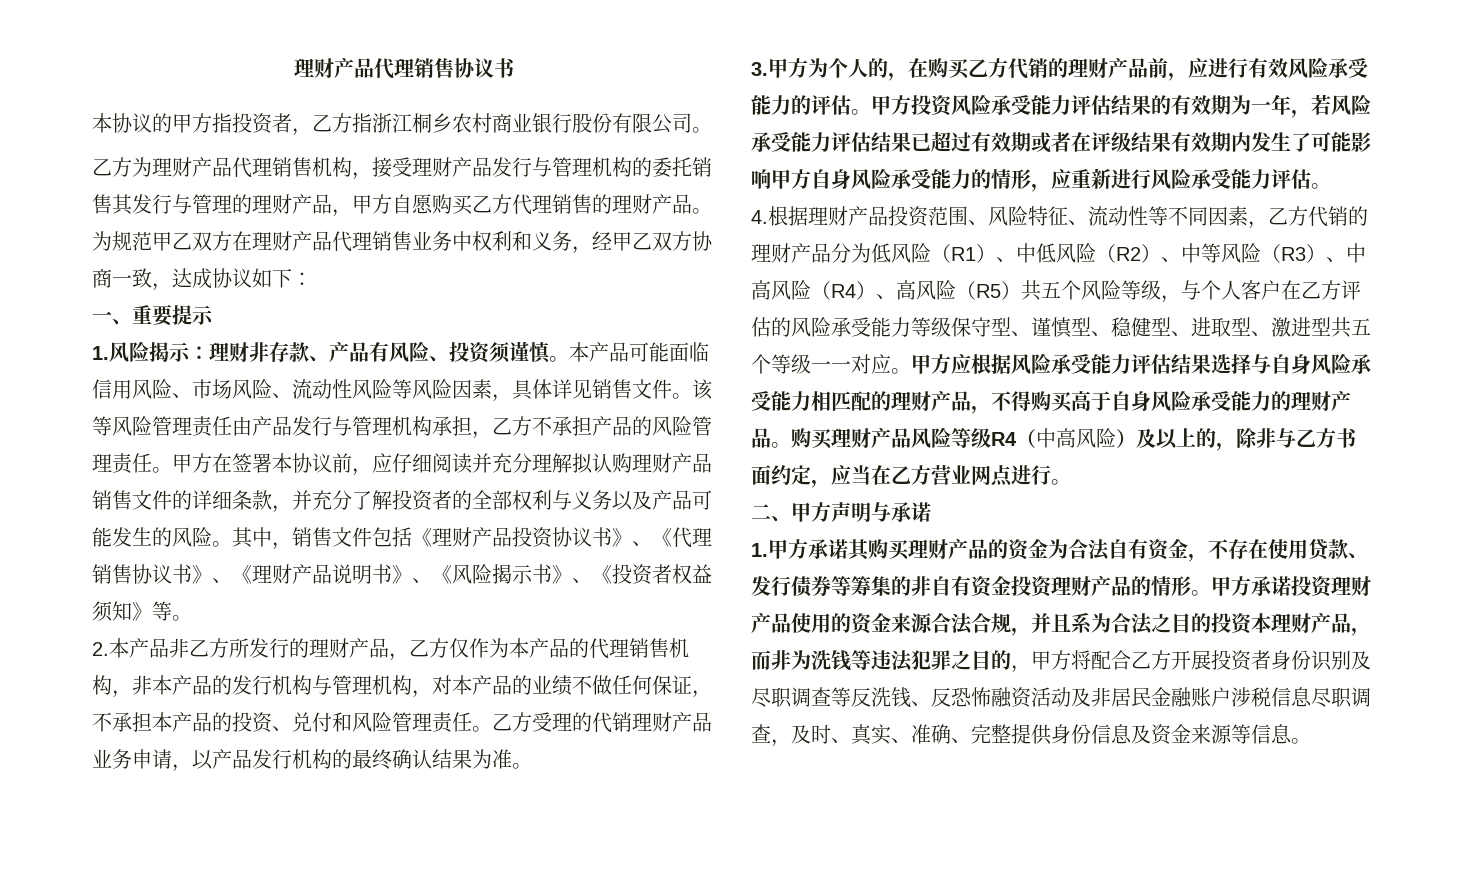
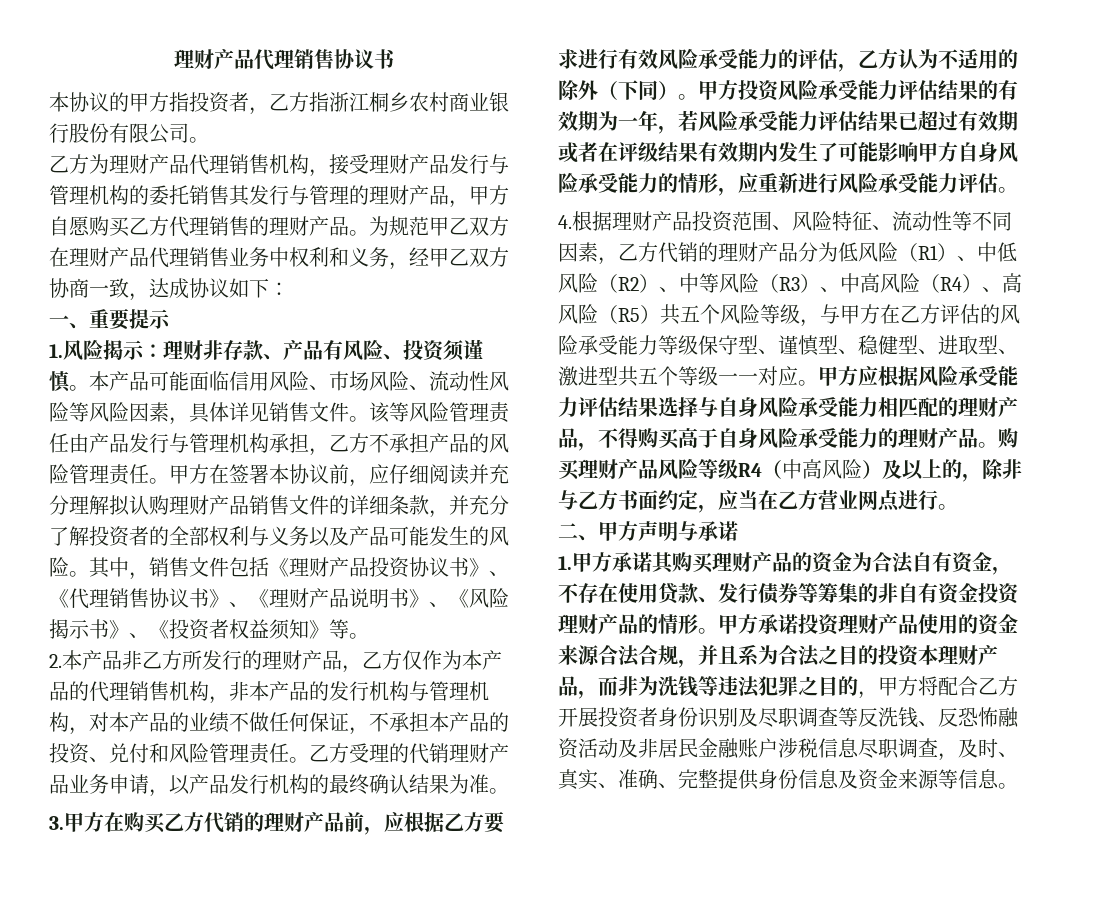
- 3.甲方为个人的，在购买乙方代销的理财产品前，应进行有效风险承受能力的评估。
+ 3.甲方在购买乙方代销的理财产品前，应根据乙方要求进行有效风险承受能力的评估，乙方认为不适用的除外（下同）。
- 4.根据理财产品投资范围、风险特征、流动性等不同因素，乙方代销的理财产品分为低风险（R1）、中低风险（R2）、中等风险（R3）、中高风险（R4）、高风险（R5）共五个风险等级，与个人客户在乙方评估的风险承受能力等级保守型、谨慎型、稳健型、进取型、激进型共五个等级一一对应。
+ 4.根据理财产品投资范围、风险特征、流动性等不同因素，乙方代销的理财产品分为低风险（R1）、中低风险（R2）、中等风险（R3）、中高风险（R4）、高风险（R5）共五个风险等级，与甲方在乙方评估的风险承受能力等级保守型、谨慎型、稳健型、进取型、激进型共五个等级一一对应。

